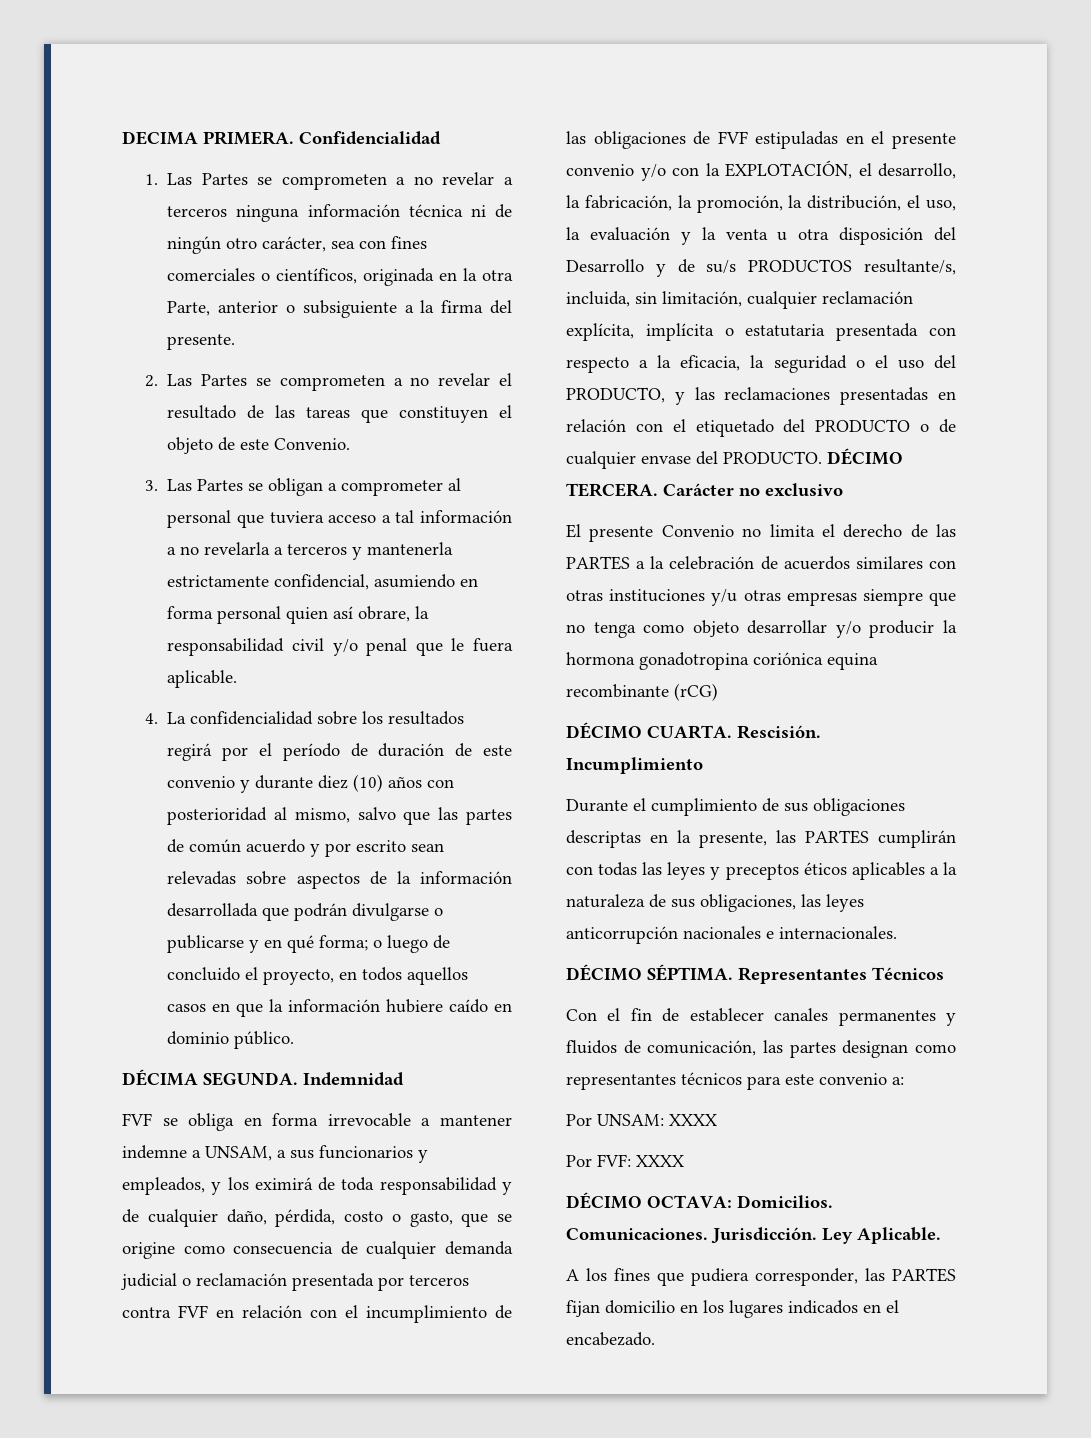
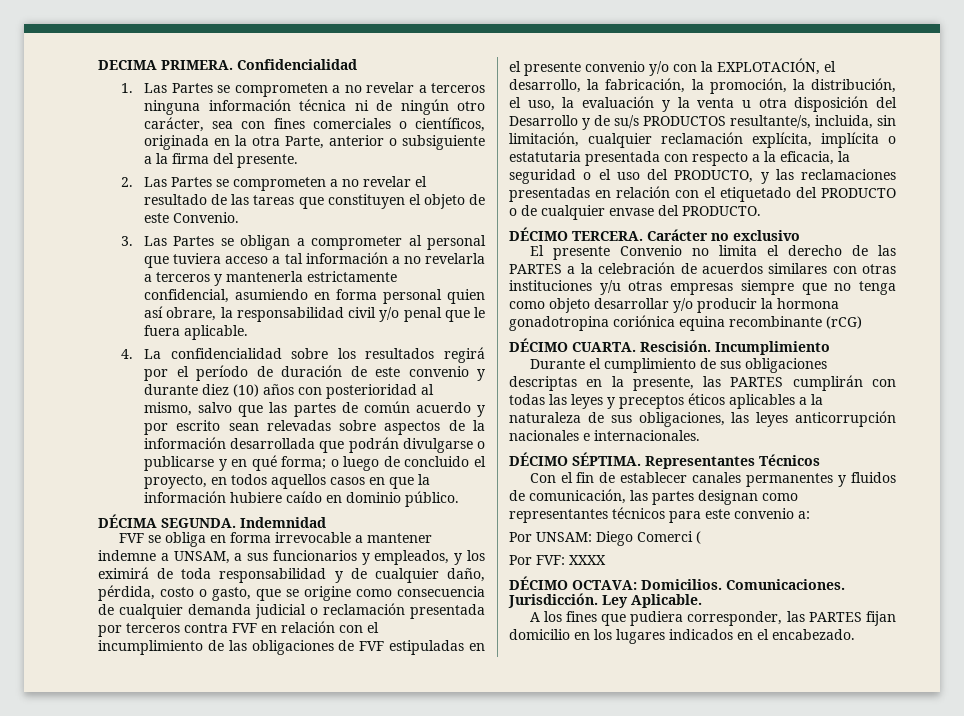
- FVF se obliga en forma irrevocable a mantener indemne a UNSAM, a sus funcionarios y empleados, y los eximirá de toda responsabilidad y de cualquier daño, pérdida, costo o gasto, que se origine como consecuencia de cualquier demanda judicial o reclamación presentada por terceros contra FVF en relación con el incumplimiento de las obligaciones de FVF estipuladas en el presente convenio y/o con la EXPLOTACIÓN, el desarrollo, la fabricación, la promoción, la distribución, el uso, la evaluación y la venta u otra disposición del Desarrollo y de su/s PRODUCTOS resultante/s, incluida, sin limitación, cualquier reclamación explícita, implícita o estatutaria presentada con respecto a la eficacia, la seguridad o el uso del PRODUCTO, y las reclamaciones presentadas en relación con el etiquetado del PRODUCTO o de cualquier envase del PRODUCTO. DÉCIMO TERCERA.
+ FVF se obliga en forma irrevocable a mantener indemne a UNSAM, a sus funcionarios y empleados, y los eximirá de toda responsabilidad y de cualquier daño, pérdida, costo o gasto, que se origine como consecuencia de cualquier demanda judicial o reclamación presentada por terceros contra FVF en relación con el incumplimiento de las obligaciones de FVF estipuladas en el presente convenio y/o con la EXPLOTACIÓN, el desarrollo, la fabricación, la promoción, la distribución, el uso, la evaluación y la venta u otra disposición del Desarrollo y de su/s PRODUCTOS resultante/s, incluida, sin limitación, cualquier reclamación explícita, implícita o estatutaria presentada con respecto a la eficacia, la seguridad o el uso del PRODUCTO, y las reclamaciones presentadas en relación con el etiquetado del PRODUCTO o de cualquier envase del PRODUCTO.
+ DÉCIMO TERCERA.
- Por UNSAM: XXXX
+ Por UNSAM: Diego Comerci (

